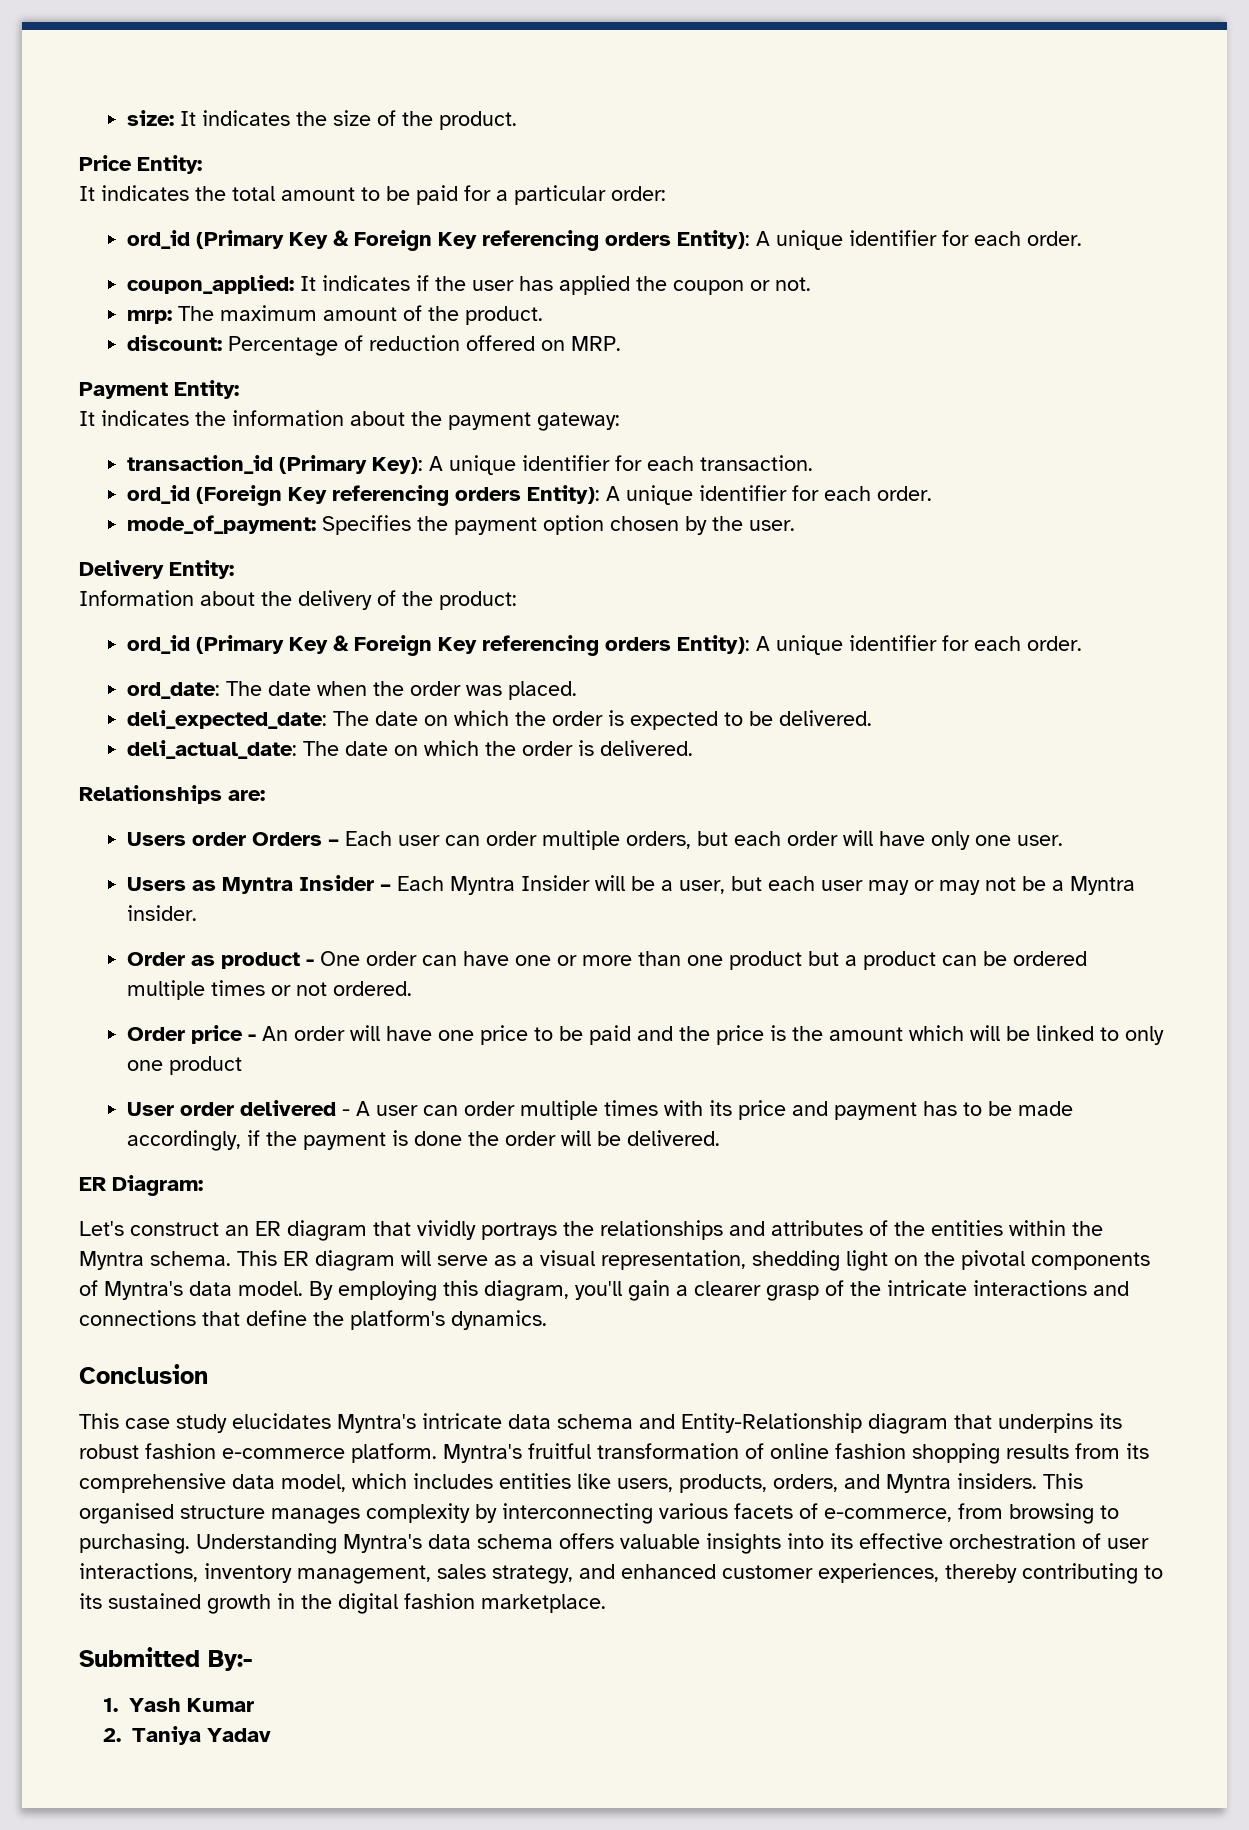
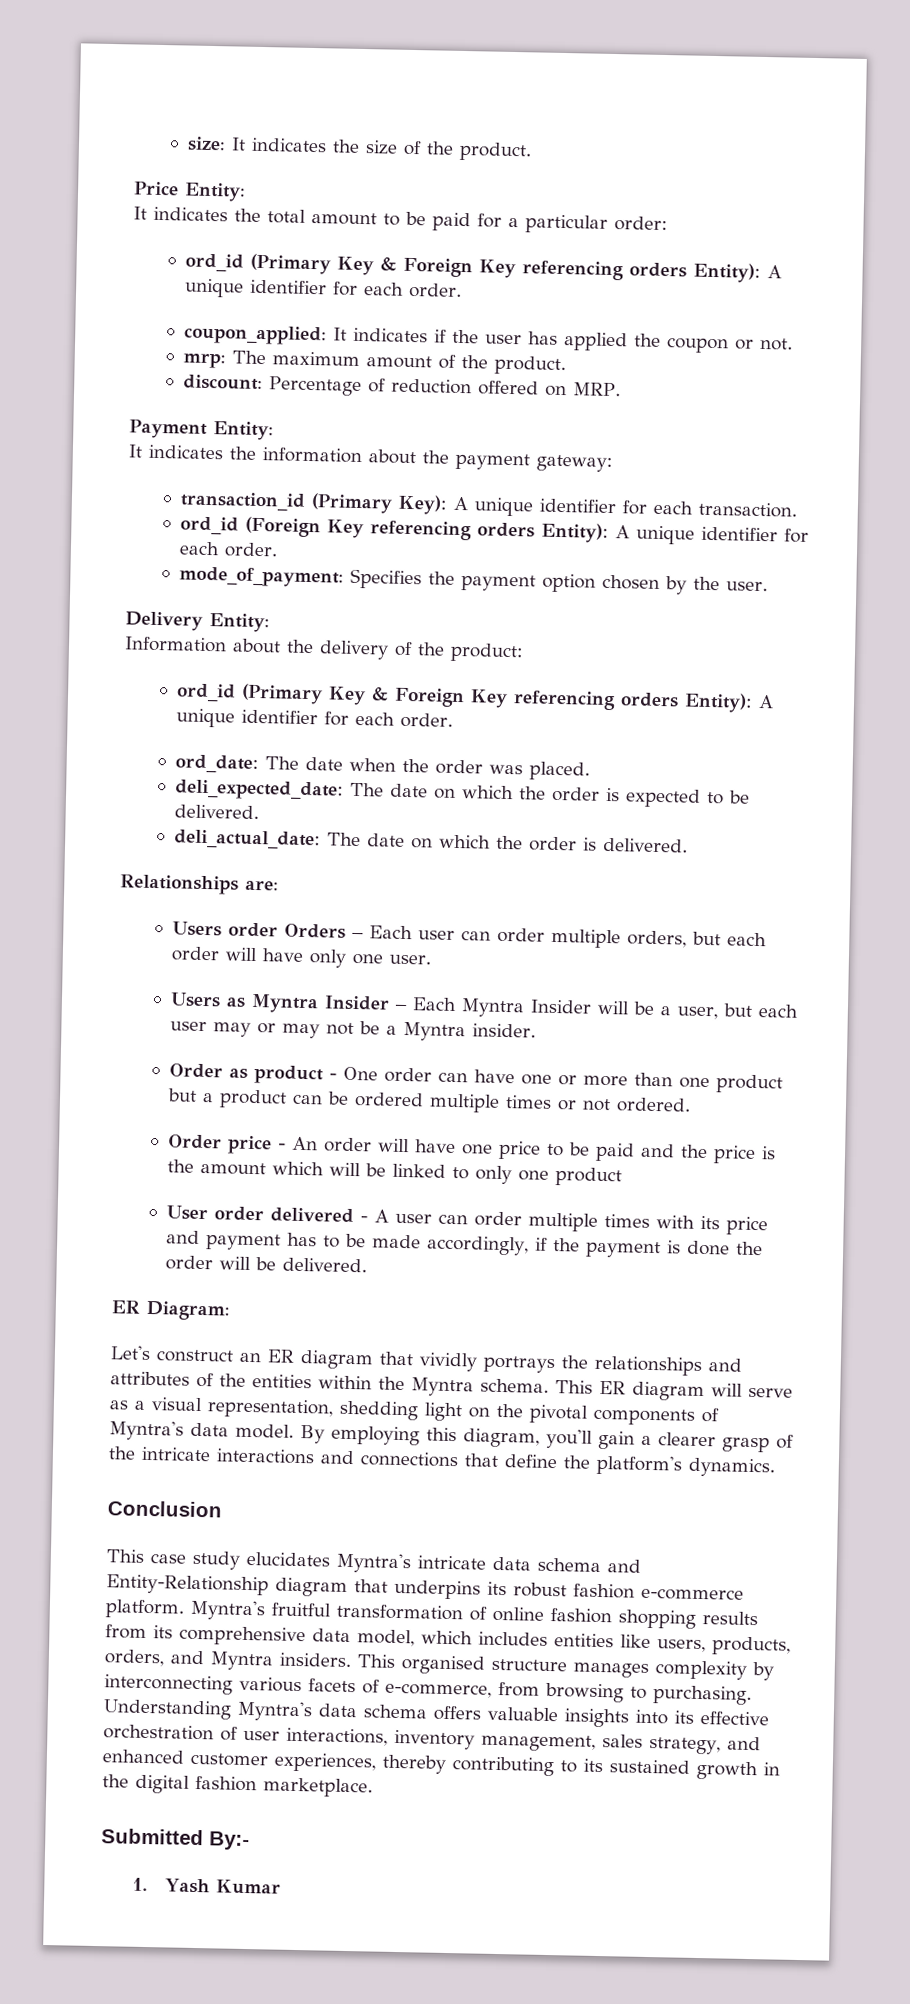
- 2. Taniya Yadav

